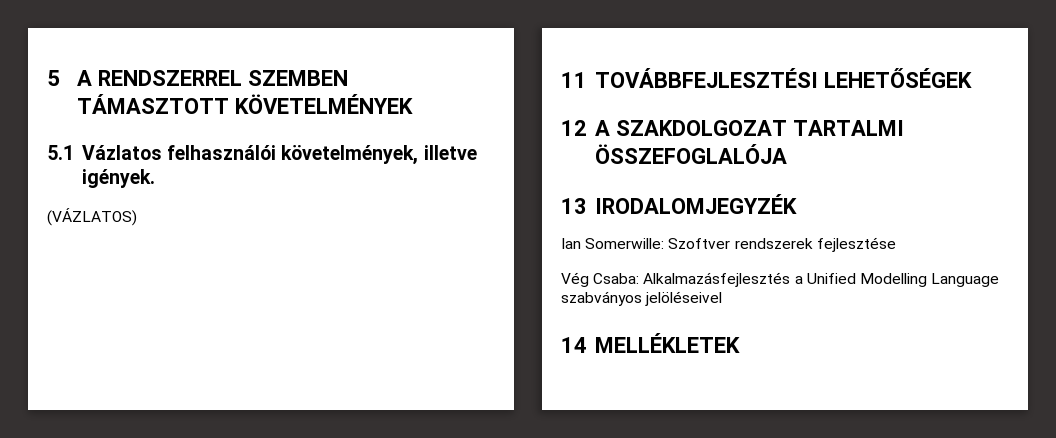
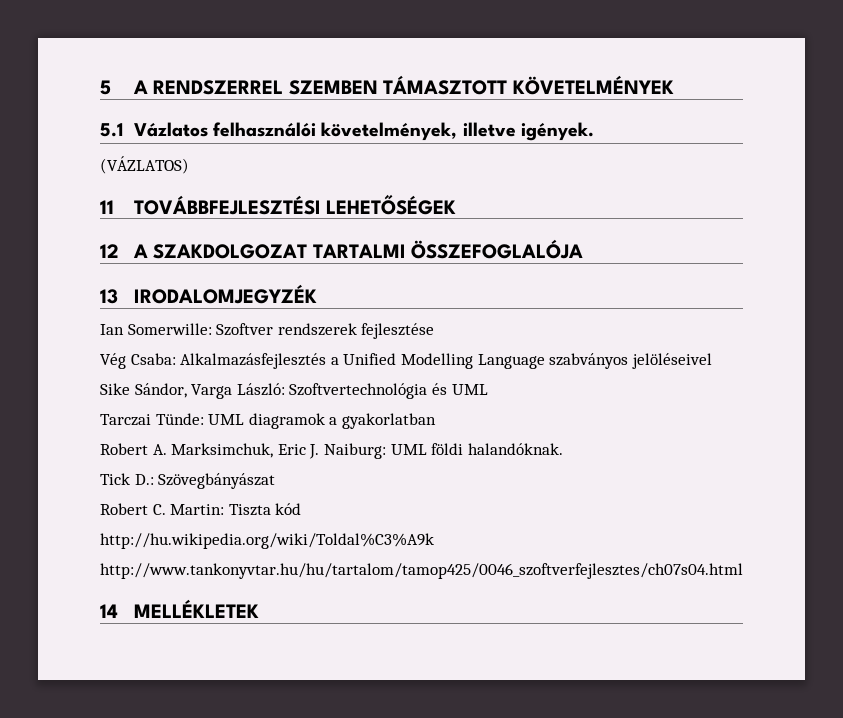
+ Sike Sándor, Varga László: Szoftvertechnológia és UML
+ Tarczai Tünde: UML diagramok a gyakorlatban
+ Robert A. Marksimchuk, Eric J. Naiburg: UML földi halandóknak.
+ Tick D.: Szövegbányászat
+ Robert C. Martin: Tiszta kód
+ http://hu.wikipedia.org/wiki/Toldal%C3%A9k
+ http://www.tankonyvtar.hu/hu/tartalom/tamop425/0046_szoftverfejlesztes/ch07s04.html

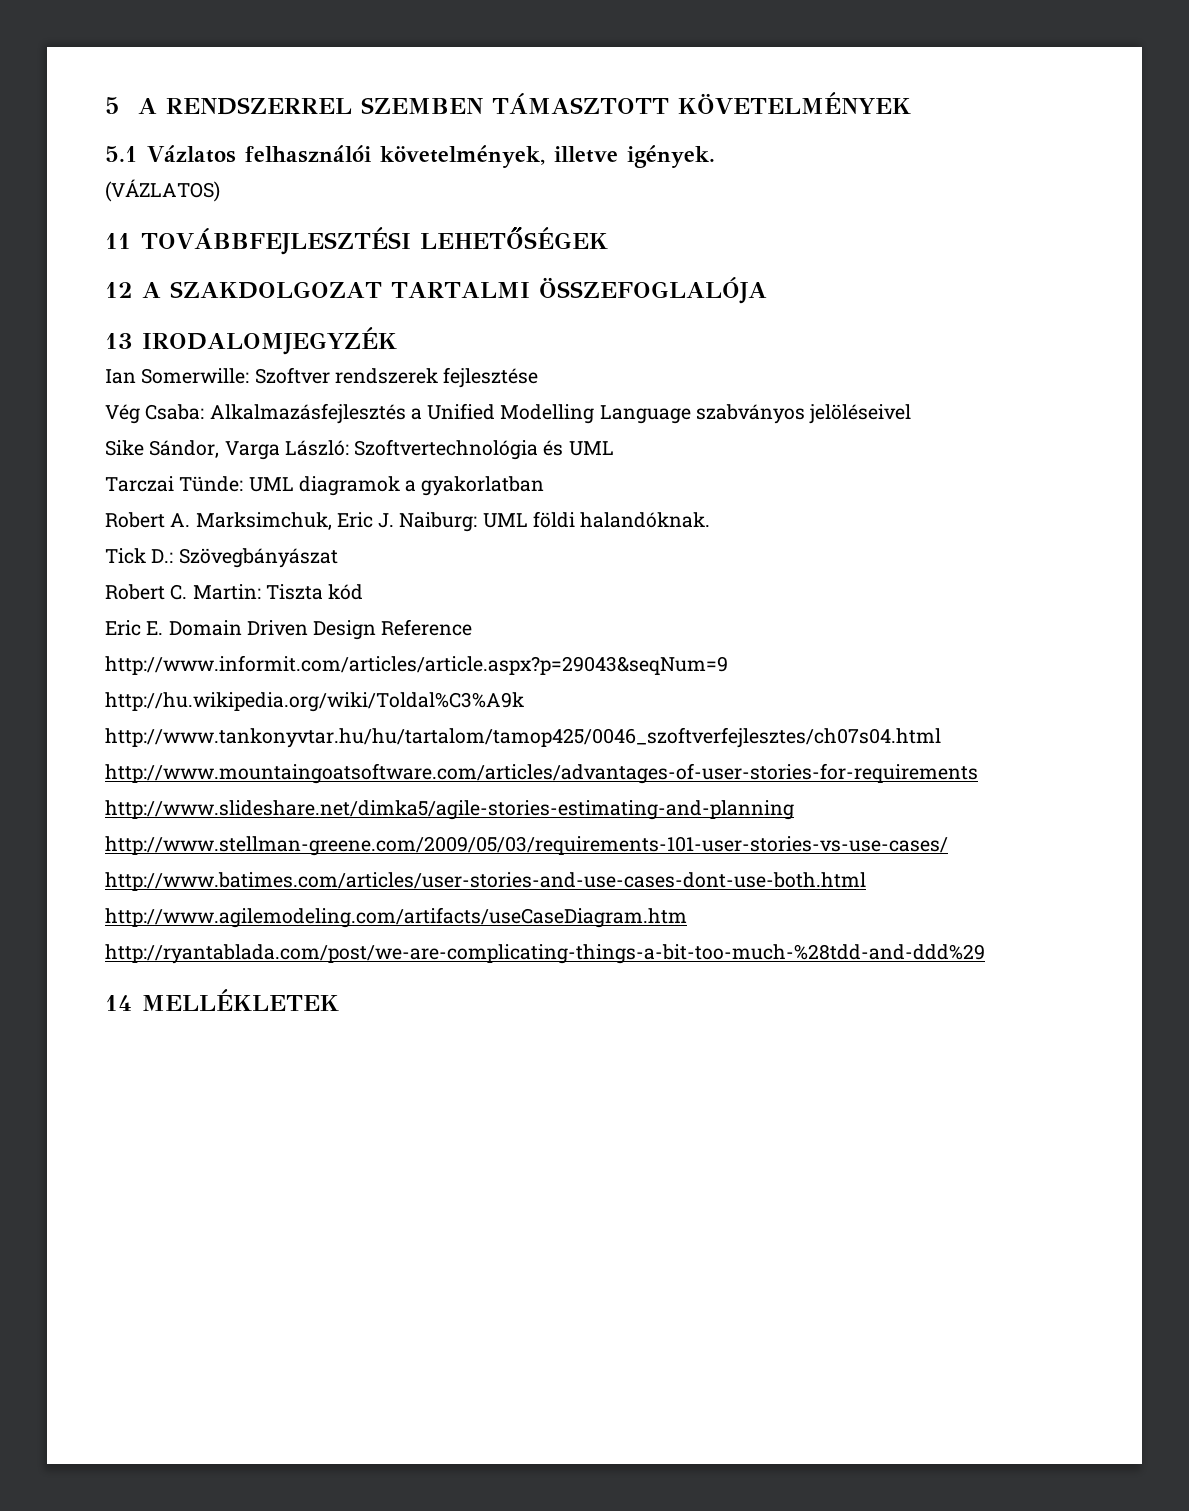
+ Eric E. Domain Driven Design Reference
+ http://www.informit.com/articles/article.aspx?p=29043&seqNum=9
  http://hu.wikipedia.org/wiki/Toldal%C3%A9k
  http://www.tankonyvtar.hu/hu/tartalom/tamop425/0046_szoftverfejlesztes/ch07s04.html
+ http://www.mountaingoatsoftware.com/articles/advantages-of-user-stories-for-requirements
+ http://www.slideshare.net/dimka5/agile-stories-estimating-and-planning
+ http://www.stellman-greene.com/2009/05/03/requirements-101-user-stories-vs-use-cases/
+ http://www.batimes.com/articles/user-stories-and-use-cases-dont-use-both.html
+ http://www.agilemodeling.com/artifacts/useCaseDiagram.htm
+ http://ryantablada.com/post/we-are-complicating-things-a-bit-too-much-%28tdd-and-ddd%29

